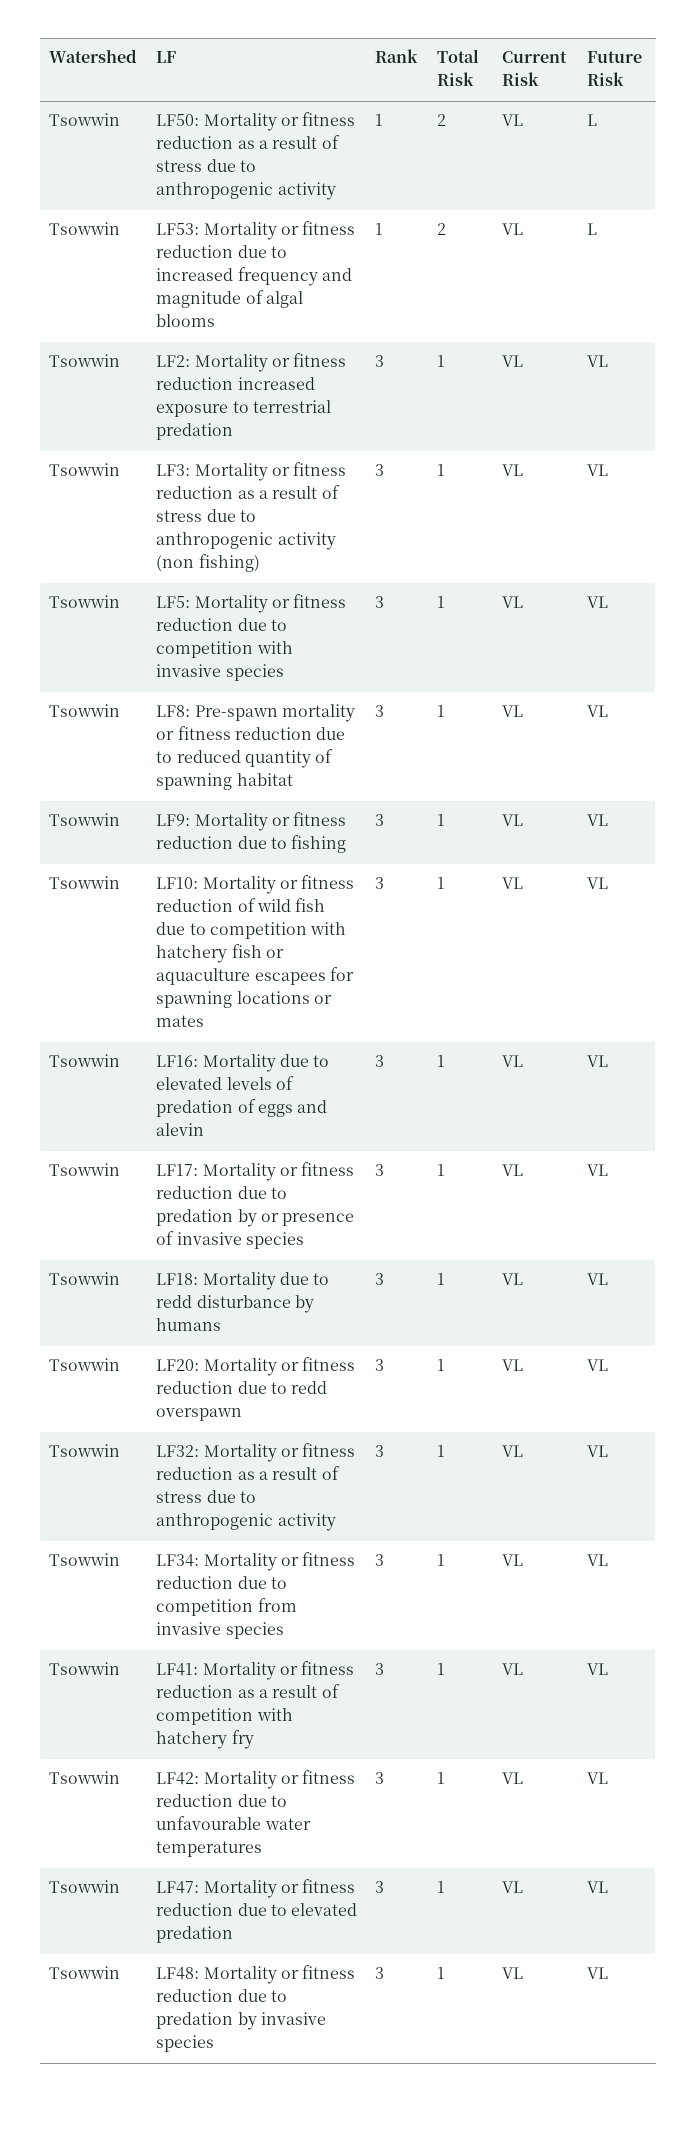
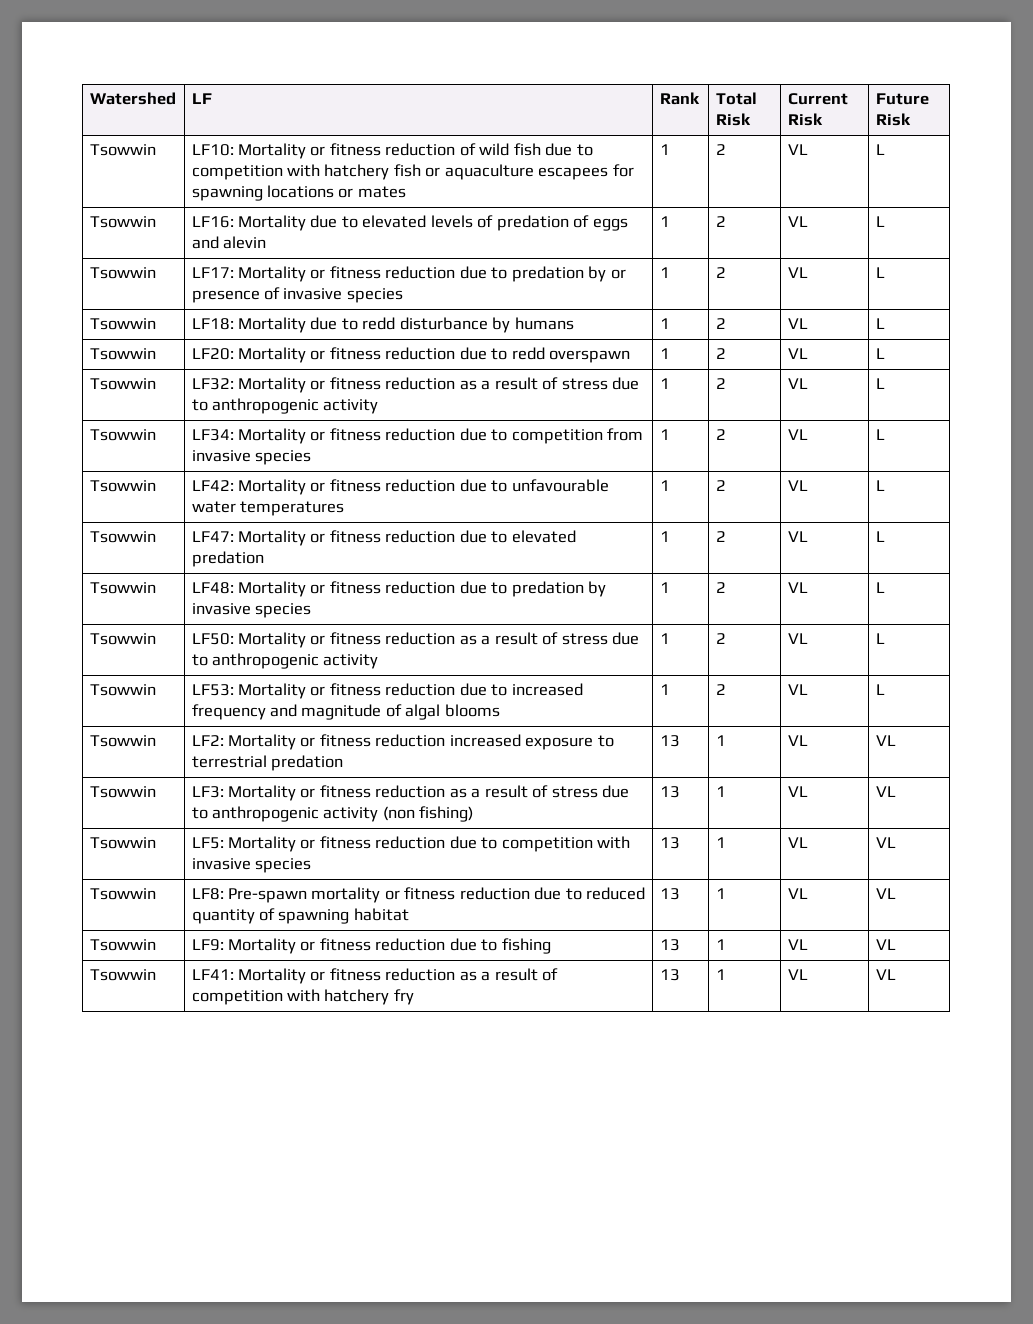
+ Tsowwin | LF10: Mortality or fitness reduction of wild fish due to competition with hatchery fish or aquaculture escapees for spawning locations or mates | 1 | 2 | VL | L
+ Tsowwin | LF16: Mortality due to elevated levels of predation of eggs and alevin | 1 | 2 | VL | L
+ Tsowwin | LF17: Mortality or fitness reduction due to predation by or presence of invasive species | 1 | 2 | VL | L
+ Tsowwin | LF18: Mortality due to redd disturbance by humans | 1 | 2 | VL | L
+ Tsowwin | LF20: Mortality or fitness reduction due to redd overspawn | 1 | 2 | VL | L
+ Tsowwin | LF32: Mortality or fitness reduction as a result of stress due to anthropogenic activity | 1 | 2 | VL | L
+ Tsowwin | LF34: Mortality or fitness reduction due to competition from invasive species | 1 | 2 | VL | L
+ Tsowwin | LF42: Mortality or fitness reduction due to unfavourable water temperatures | 1 | 2 | VL | L
+ Tsowwin | LF47: Mortality or fitness reduction due to elevated predation | 1 | 2 | VL | L
+ Tsowwin | LF48: Mortality or fitness reduction due to predation by invasive species | 1 | 2 | VL | L
- Tsowwin | LF2: Mortality or fitness reduction increased exposure to terrestrial predation | 3 | 1 | VL | VL
+ Tsowwin | LF2: Mortality or fitness reduction increased exposure to terrestrial predation | 13 | 1 | VL | VL
- Tsowwin | LF3: Mortality or fitness reduction as a result of stress due to anthropogenic activity (non fishing) | 3 | 1 | VL | VL
+ Tsowwin | LF3: Mortality or fitness reduction as a result of stress due to anthropogenic activity (non fishing) | 13 | 1 | VL | VL
- Tsowwin | LF5: Mortality or fitness reduction due to competition with invasive species | 3 | 1 | VL | VL
+ Tsowwin | LF5: Mortality or fitness reduction due to competition with invasive species | 13 | 1 | VL | VL
- Tsowwin | LF8: Pre-spawn mortality or fitness reduction due to reduced quantity of spawning habitat | 3 | 1 | VL | VL
+ Tsowwin | LF8: Pre-spawn mortality or fitness reduction due to reduced quantity of spawning habitat | 13 | 1 | VL | VL
- Tsowwin | LF9: Mortality or fitness reduction due to fishing | 3 | 1 | VL | VL
- Tsowwin | LF10: Mortality or fitness reduction of wild fish due to competition with hatchery fish or aquaculture escapees for spawning locations or mates | 3 | 1 | VL | VL
- Tsowwin | LF16: Mortality due to elevated levels of predation of eggs and alevin | 3 | 1 | VL | VL
- Tsowwin | LF17: Mortality or fitness reduction due to predation by or presence of invasive species | 3 | 1 | VL | VL
- Tsowwin | LF18: Mortality due to redd disturbance by humans | 3 | 1 | VL | VL
- Tsowwin | LF20: Mortality or fitness reduction due to redd overspawn | 3 | 1 | VL | VL
- Tsowwin | LF32: Mortality or fitness reduction as a result of stress due to anthropogenic activity | 3 | 1 | VL | VL
- Tsowwin | LF34: Mortality or fitness reduction due to competition from invasive species | 3 | 1 | VL | VL
+ Tsowwin | LF9: Mortality or fitness reduction due to fishing | 13 | 1 | VL | VL
- Tsowwin | LF41: Mortality or fitness reduction as a result of competition with hatchery fry | 3 | 1 | VL | VL
- Tsowwin | LF42: Mortality or fitness reduction due to unfavourable water temperatures | 3 | 1 | VL | VL
- Tsowwin | LF47: Mortality or fitness reduction due to elevated predation | 3 | 1 | VL | VL
- Tsowwin | LF48: Mortality or fitness reduction due to predation by invasive species | 3 | 1 | VL | VL
+ Tsowwin | LF41: Mortality or fitness reduction as a result of competition with hatchery fry | 13 | 1 | VL | VL

